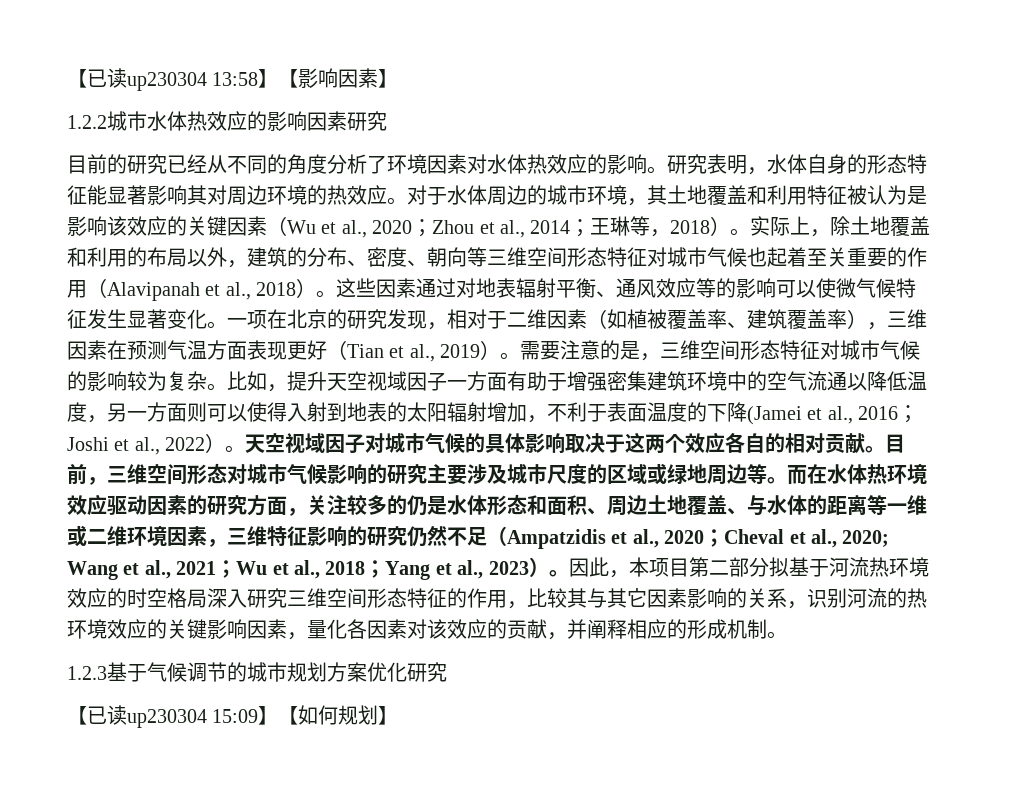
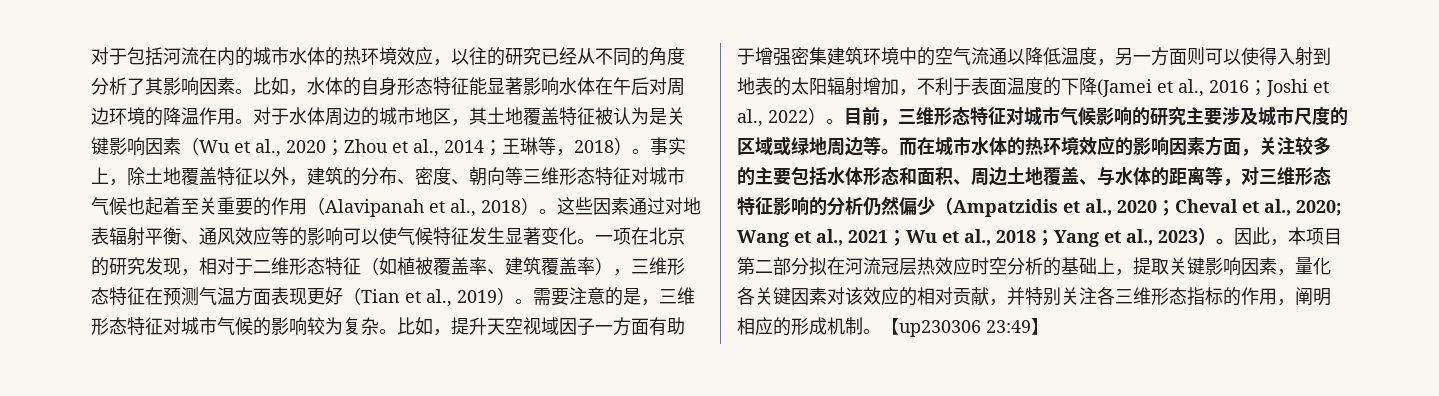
- 【已读up230304 13:58】【影响因素】
- 1.2.2城市水体热效应的影响因素研究
- 目前的研究已经从不同的角度分析了环境因素对水体热效应的影响。研究表明，水体自身的形态特征能显著影响其对周边环境的热效应。
+ 对于包括河流在内的城市水体的热环境效应，以往的研究已经从不同的角度分析了其影响因素。比如，水体的自身形态特征能显著影响水体在午后对周边环境的降温作用。
- 对于水体周边的城市环境，其土地覆盖和利用特征被认为是影响该效应的关键因素（Wu et al., 2020；Zhou et al., 2014；王琳等，2018）。
+ 对于水体周边的城市地区，其土地覆盖特征被认为是关键影响因素（Wu et al., 2020；Zhou et al., 2014；王琳等，2018）。
- 实际上，除土地覆盖和利用的布局以外，建筑的分布、密度、朝向等三维空间形态特征对城市气候也起着至关重要的作用（Alavipanah et al., 2018）。
+ 事实上，除土地覆盖特征以外，建筑的分布、密度、朝向等三维形态特征对城市气候也起着至关重要的作用（Alavipanah et al., 2018）。
- 这些因素通过对地表辐射平衡、通风效应等的影响可以使微气候特征发生显著变化。
+ 这些因素通过对地表辐射平衡、通风效应等的影响可以使气候特征发生显著变化。
- 一项在北京的研究发现，相对于二维因素（如植被覆盖率、建筑覆盖率），三维因素在预测气温方面表现更好（Tian et al., 2019）。
+ 一项在北京的研究发现，相对于二维形态特征（如植被覆盖率、建筑覆盖率），三维形态特征在预测气温方面表现更好（Tian et al., 2019）。
- 需要注意的是，三维空间形态特征对城市气候的影响较为复杂。
+ 需要注意的是，三维形态特征对城市气候的影响较为复杂。
- 天空视域因子对城市气候的具体影响取决于这两个效应各自的相对贡献。
- 目前，三维空间形态对城市气候影响的研究主要涉及城市尺度的区域或绿地周边等。
+ 目前，三维形态特征对城市气候影响的研究主要涉及城市尺度的区域或绿地周边等。
- 而在水体热环境效应驱动因素的研究方面，关注较多的仍是水体形态和面积、周边土地覆盖、与水体的距离等一维或二维环境因素，三维特征影响的研究仍然不足（Ampatzidis et al., 2020；Cheval et al., 2020; Wang et al., 2021；Wu et al., 2018；Yang et al., 2023）。
+ 而在城市水体的热环境效应的影响因素方面，关注较多的主要包括水体形态和面积、周边土地覆盖、与水体的距离等，对三维形态特征影响的分析仍然偏少（Ampatzidis et al., 2020；Cheval et al., 2020; Wang et al., 2021；Wu et al., 2018；Yang et al., 2023）。
- 因此，本项目第二部分拟基于河流热环境效应的时空格局深入研究三维空间形态特征的作用，比较其与其它因素影响的关系，识别河流的热环境效应的关键影响因素，量化各因素对该效应的贡献，并阐释相应的形成机制。
- 1.2.3基于气候调节的城市规划方案优化研究
- 【已读up230304 15:09】【如何规划】
+ 因此，本项目第二部分拟在河流冠层热效应时空分析的基础上，提取关键影响因素，量化各关键因素对该效应的相对贡献，并特别关注各三维形态指标的作用，阐明相应的形成机制。【up230306 23:49】

